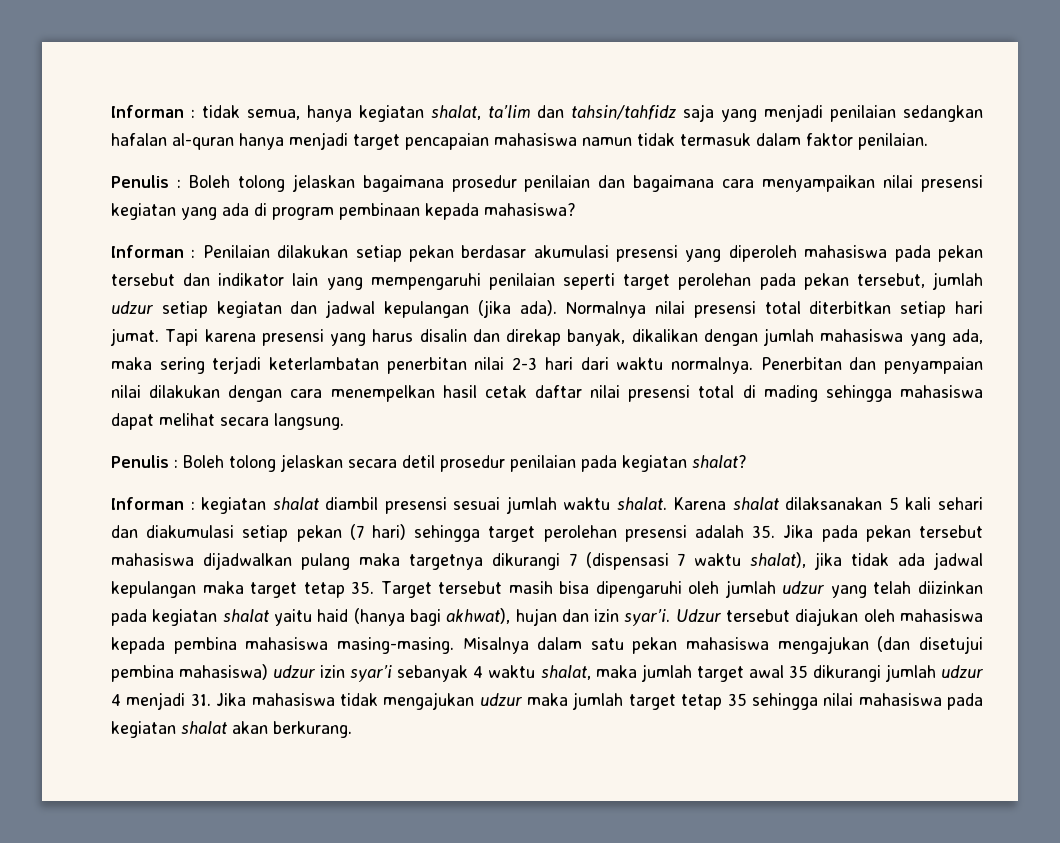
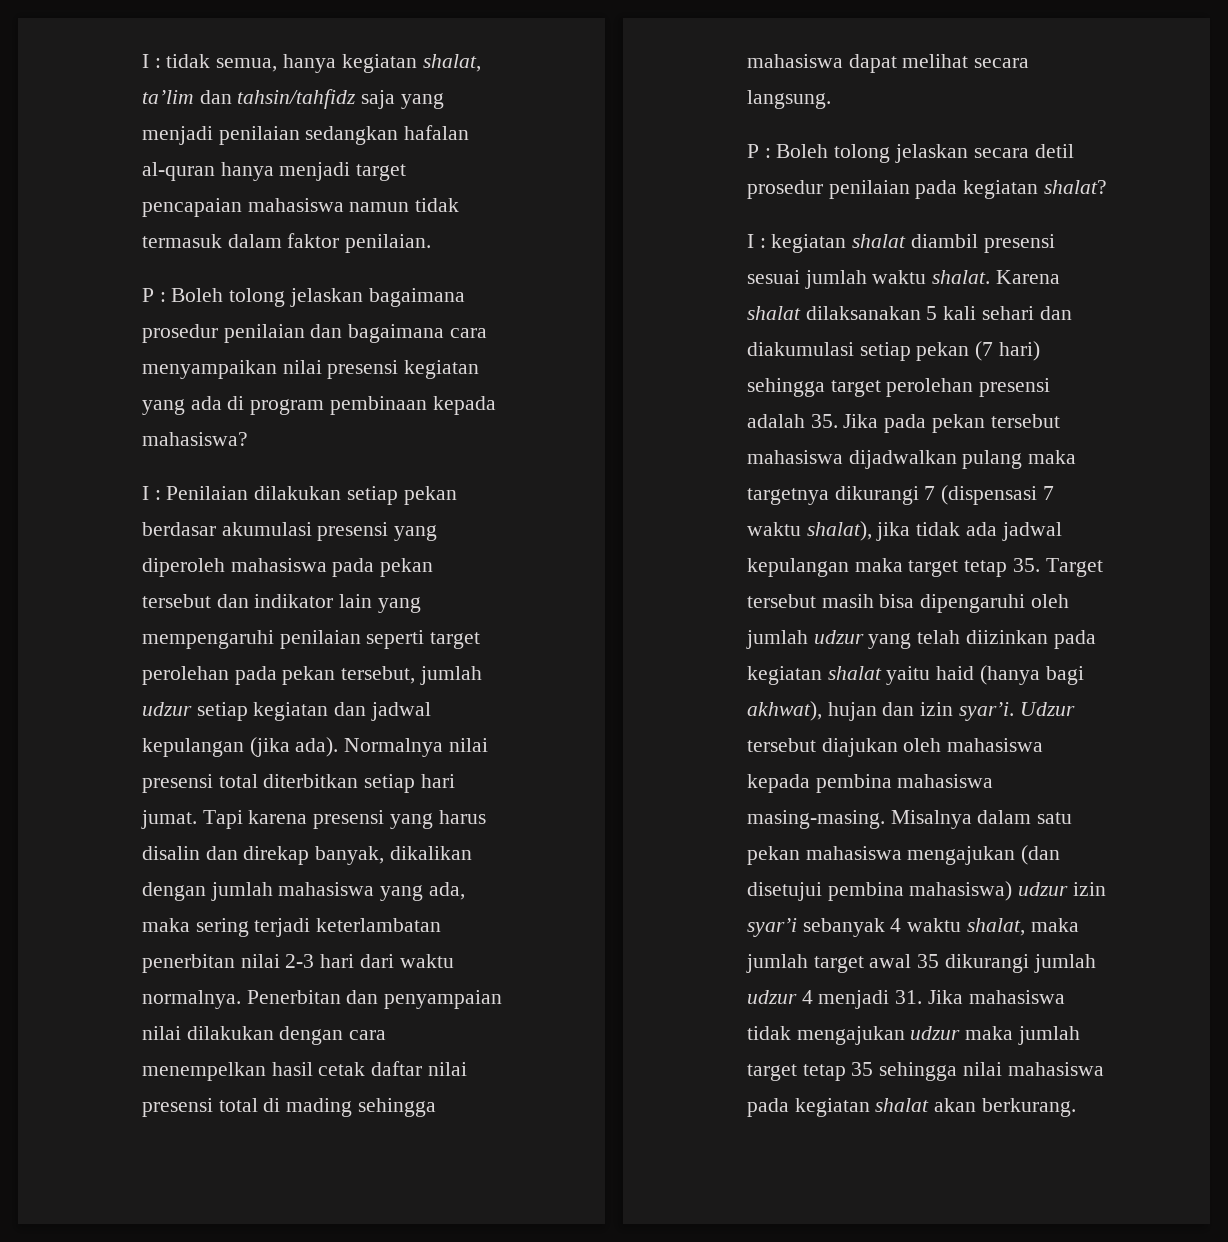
- Informan : tidak semua, hanya kegiatan shalat, ta’lim dan tahsin/tahfidz saja yang menjadi penilaian sedangkan hafalan al-quran hanya menjadi target pencapaian mahasiswa namun tidak termasuk dalam faktor penilaian.
+ I : tidak semua, hanya kegiatan shalat, ta’lim dan tahsin/tahfidz saja yang menjadi penilaian sedangkan hafalan al-quran hanya menjadi target pencapaian mahasiswa namun tidak termasuk dalam faktor penilaian.
- Penulis : Boleh tolong jelaskan bagaimana prosedur penilaian dan bagaimana cara menyampaikan nilai presensi kegiatan yang ada di program pembinaan kepada mahasiswa?
+ P : Boleh tolong jelaskan bagaimana prosedur penilaian dan bagaimana cara menyampaikan nilai presensi kegiatan yang ada di program pembinaan kepada mahasiswa?
- Informan : Penilaian dilakukan setiap pekan berdasar akumulasi presensi yang diperoleh mahasiswa pada pekan tersebut dan indikator lain yang mempengaruhi penilaian seperti target perolehan pada pekan tersebut, jumlah udzur setiap kegiatan dan jadwal kepulangan (jika ada).
+ I : Penilaian dilakukan setiap pekan berdasar akumulasi presensi yang diperoleh mahasiswa pada pekan tersebut dan indikator lain yang mempengaruhi penilaian seperti target perolehan pada pekan tersebut, jumlah udzur setiap kegiatan dan jadwal kepulangan (jika ada).
- Penulis : Boleh tolong jelaskan secara detil prosedur penilaian pada kegiatan shalat?
+ P : Boleh tolong jelaskan secara detil prosedur penilaian pada kegiatan shalat?
- Informan : kegiatan shalat diambil presensi sesuai jumlah waktu shalat.
+ I : kegiatan shalat diambil presensi sesuai jumlah waktu shalat.

